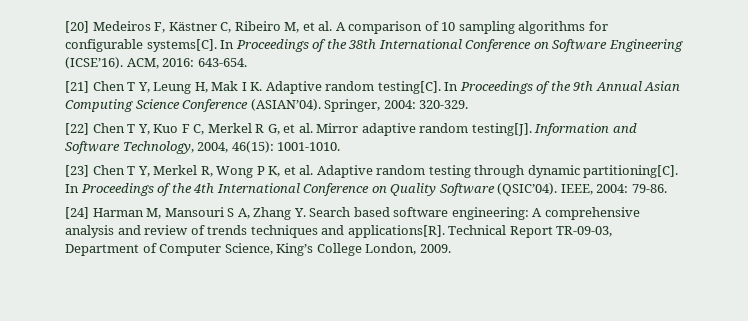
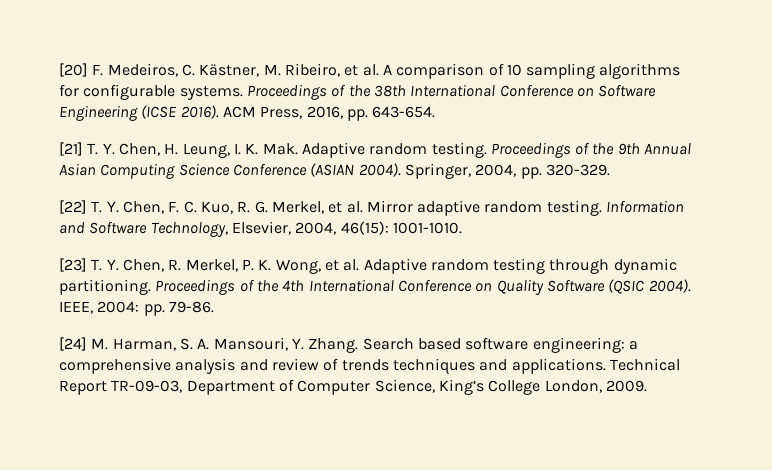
- [20] Medeiros F, Kästner C, Ribeiro M, et al. A comparison of 10 sampling algorithms for configurable systems[C]. In Proceedings of the 38th International Conference on Software Engineering (ICSE’16). ACM, 2016: 643-654.
- [21] Chen T Y, Leung H, Mak I K. Adaptive random testing[C]. In Proceedings of the 9th Annual Asian Computing Science Conference (ASIAN’04). Springer, 2004: 320-329.
- [22] Chen T Y, Kuo F C, Merkel R G, et al. Mirror adaptive random testing[J].
+ [20] F. Medeiros, C. Kästner, M. Ribeiro, et al. A comparison of 10 sampling algorithms for configurable systems. Proceedings of the 38th International Conference on Software Engineering (ICSE 2016). ACM Press, 2016, pp. 643-654.
+ [21] T. Y. Chen, H. Leung, I. K. Mak. Adaptive random testing. Proceedings of the 9th Annual Asian Computing Science Conference (ASIAN 2004). Springer, 2004, pp. 320-329.
+ [22] T. Y. Chen, F. C. Kuo, R. G. Merkel, et al. Mirror adaptive random testing.
- Information and Software Technology, 2004, 46(15): 1001-1010.
+ Information and Software Technology, Elsevier, 2004, 46(15): 1001-1010.
- [23] Chen T Y, Merkel R, Wong P K, et al. Adaptive random testing through dynamic partitioning[C]. In Proceedings of the 4th International Conference on Quality Software (QSIC’04).
+ [23] T. Y. Chen, R. Merkel, P. K. Wong, et al. Adaptive random testing through dynamic partitioning. Proceedings of the 4th International Conference on Quality Software (QSIC 2004).
- IEEE, 2004: 79-86.
+ IEEE, 2004: pp. 79-86.
- [24] Harman M, Mansouri S A, Zhang Y. Search based software engineering: A comprehensive analysis and review of trends techniques and applications[R].
+ [24] M. Harman, S. A. Mansouri, Y. Zhang. Search based software engineering: a comprehensive analysis and review of trends techniques and applications.

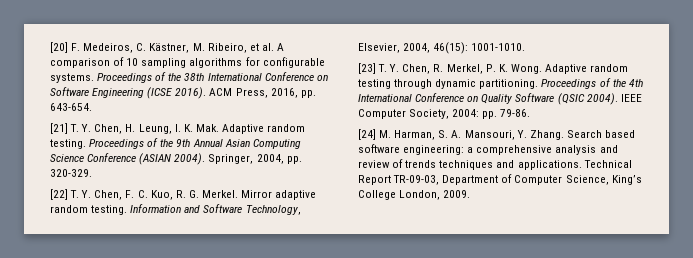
- [22] T. Y. Chen, F. C. Kuo, R. G. Merkel, et al. Mirror adaptive random testing.
+ [22] T. Y. Chen, F. C. Kuo, R. G. Merkel. Mirror adaptive random testing.
- [23] T. Y. Chen, R. Merkel, P. K. Wong, et al. Adaptive random testing through dynamic partitioning.
+ [23] T. Y. Chen, R. Merkel, P. K. Wong. Adaptive random testing through dynamic partitioning.
- IEEE, 2004: pp. 79-86.
+ IEEE Computer Society, 2004: pp. 79-86.

